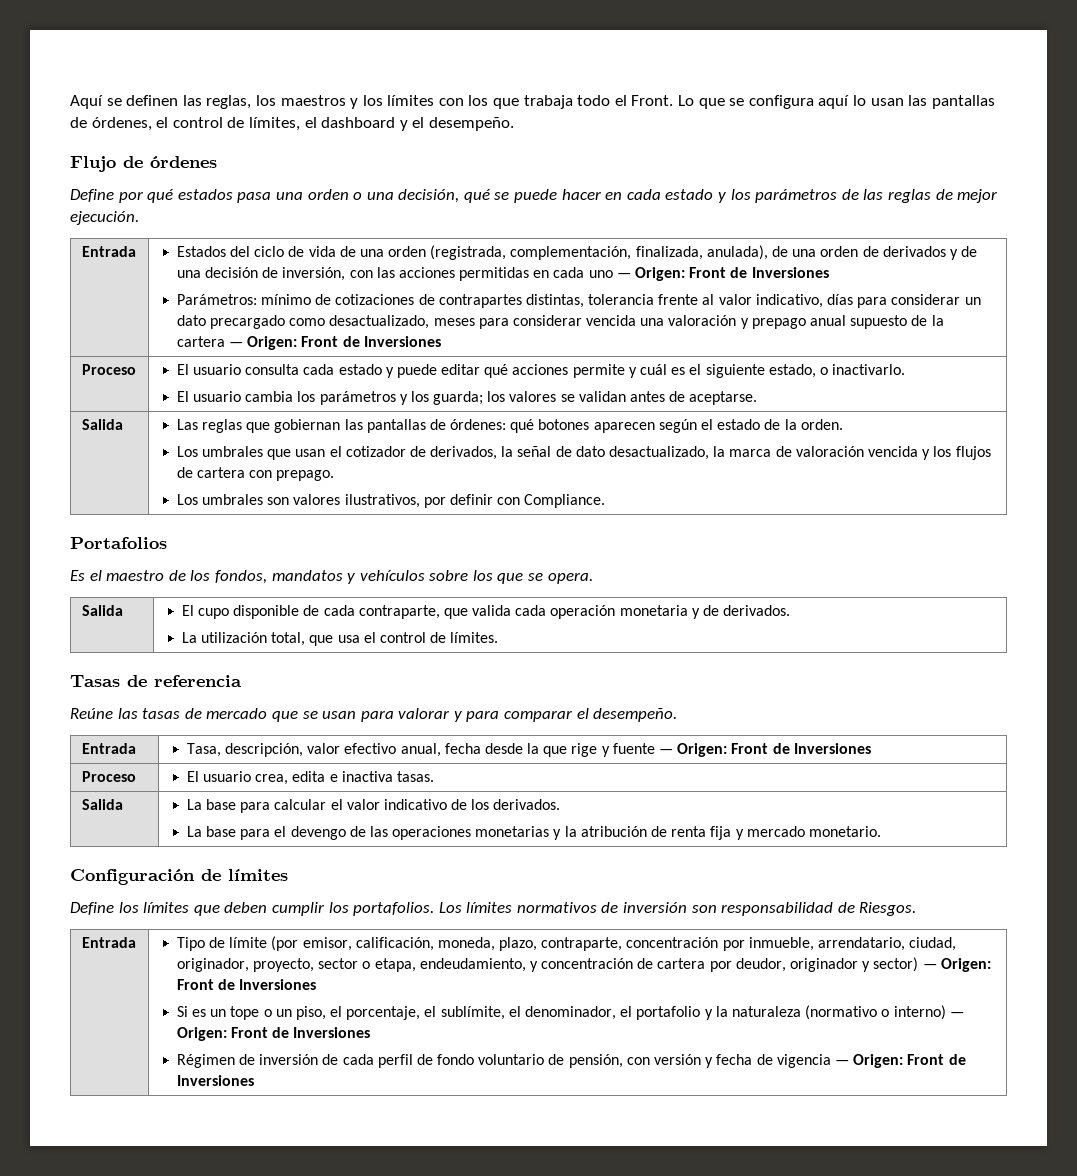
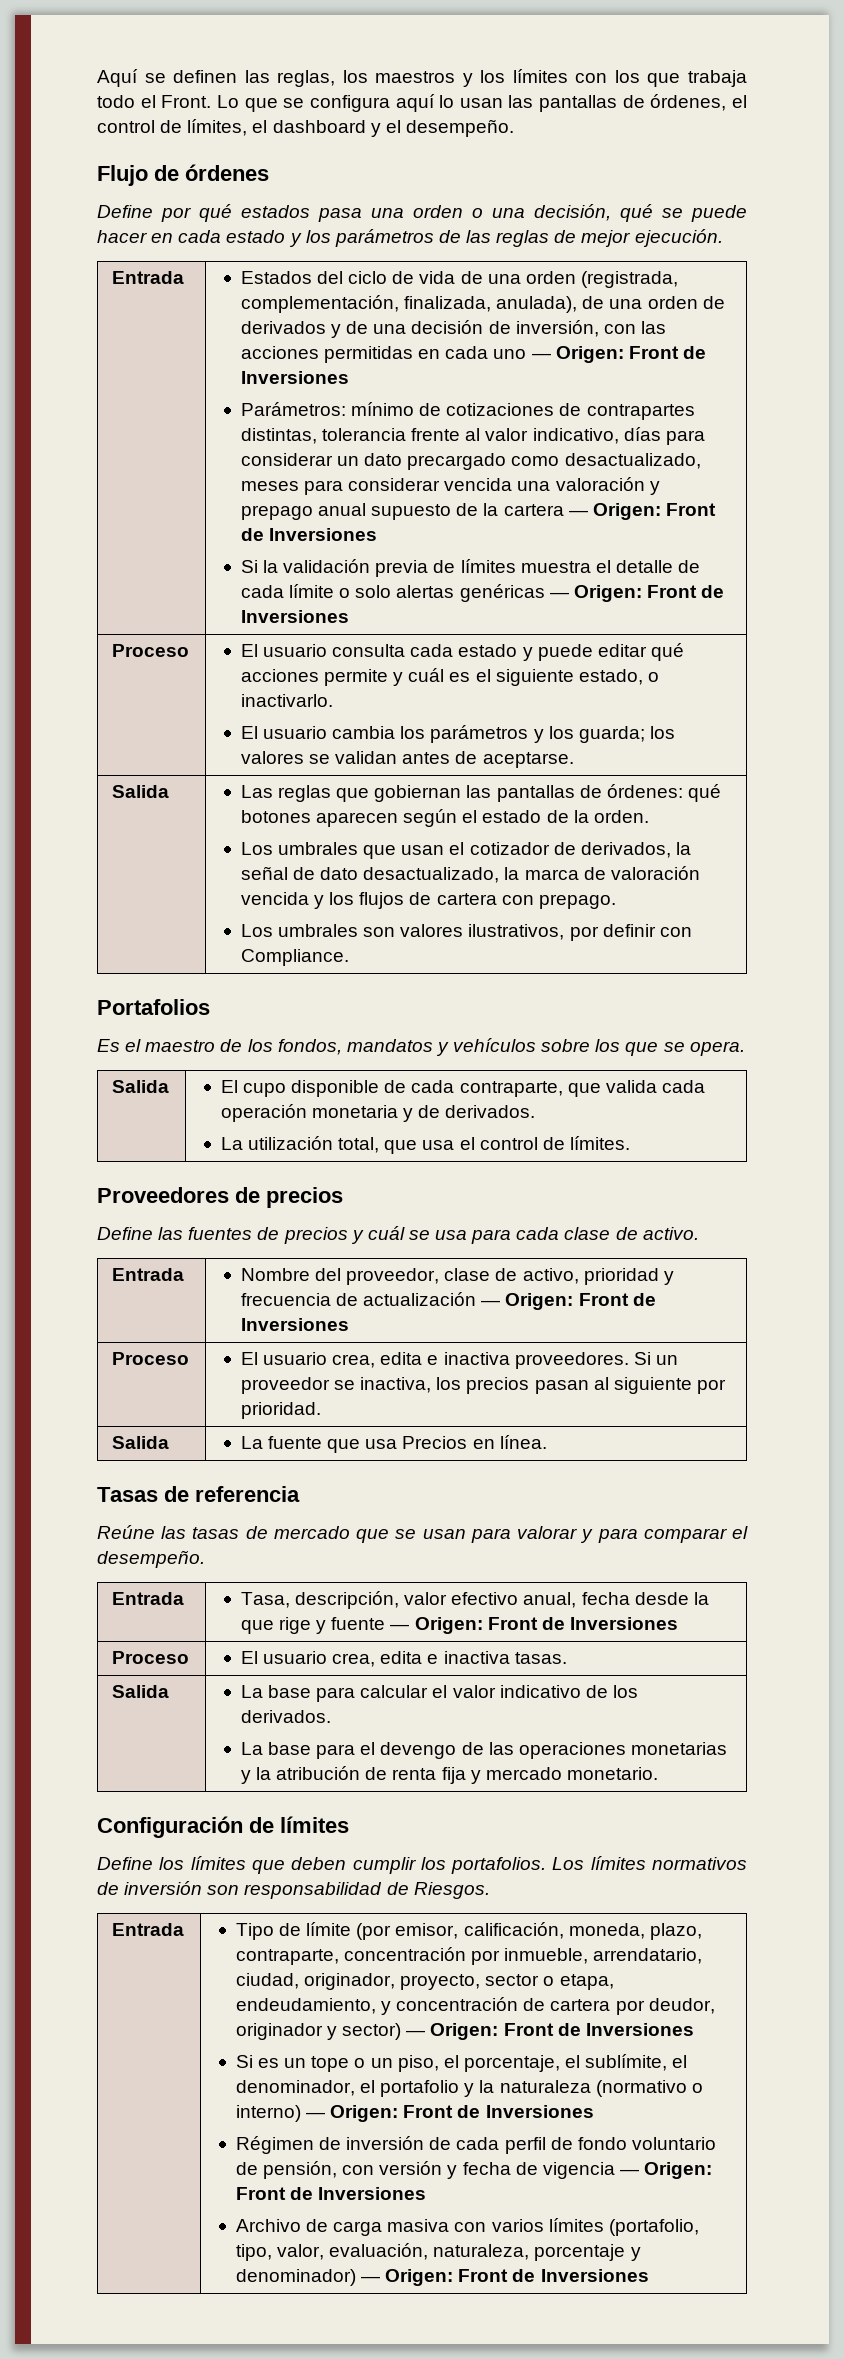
+ Si la validación previa de límites muestra el detalle de cada límite o solo alertas genéricas — Origen: Front de Inversiones
+ Proveedores de precios
+ Define las fuentes de precios y cuál se usa para cada clase de activo.
+ Entrada | Nombre del proveedor, clase de activo, prioridad y frecuencia de actualización — Origen: Front de Inversiones
+ Proceso | El usuario crea, edita e inactiva proveedores. Si un proveedor se inactiva, los precios pasan al siguiente por prioridad.
+ Salida | La fuente que usa Precios en línea.
+ Archivo de carga masiva con varios límites (portafolio, tipo, valor, evaluación, naturaleza, porcentaje y denominador) — Origen: Front de Inversiones

